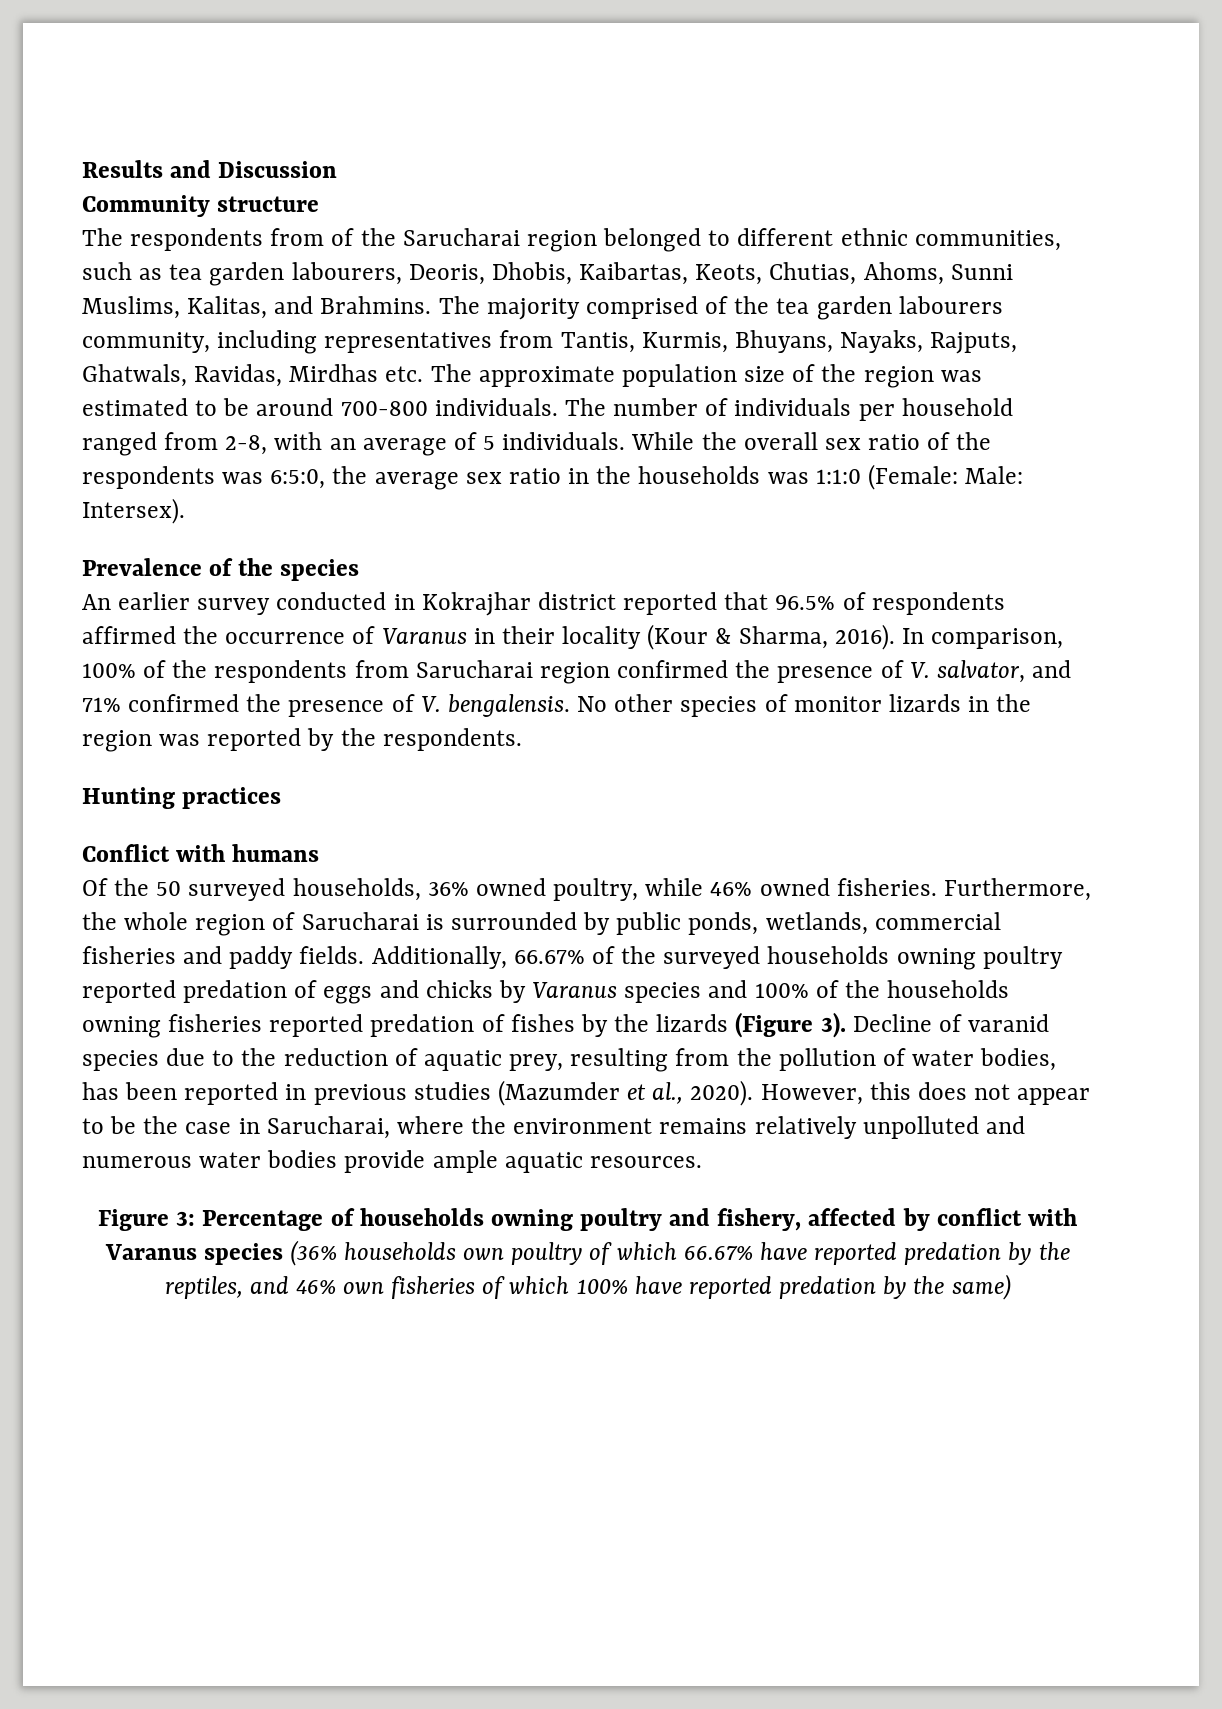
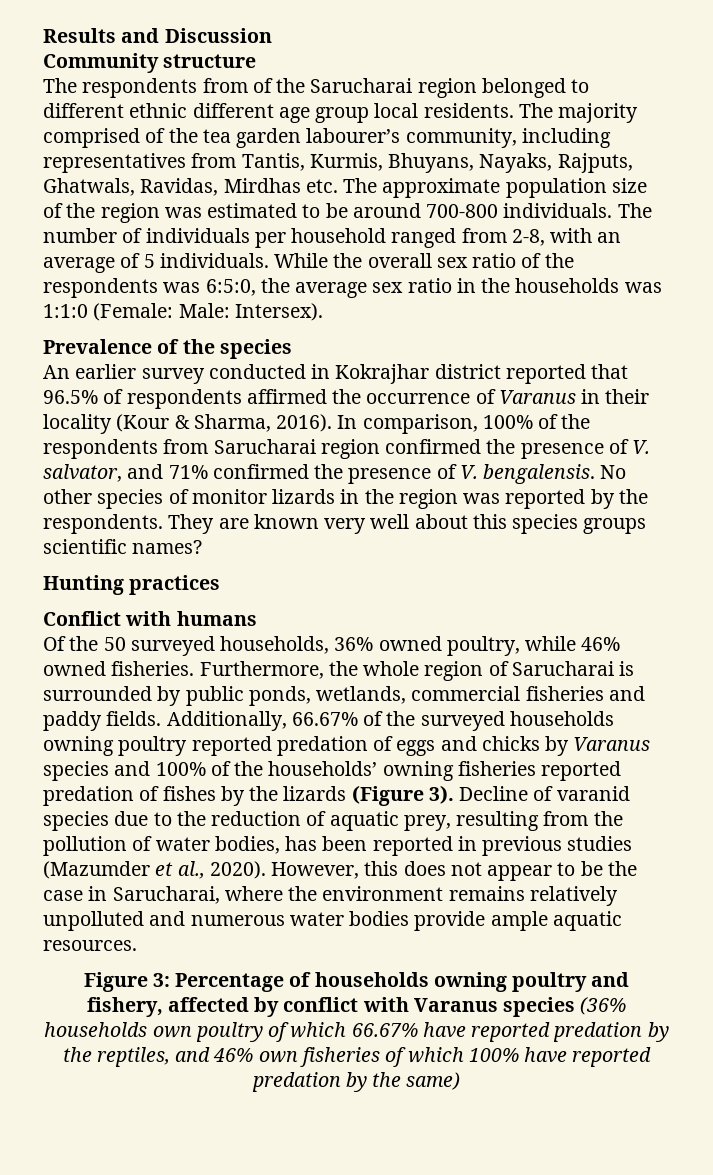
- The respondents from of the Sarucharai region belonged to different ethnic communities, such as tea garden labourers, Deoris, Dhobis, Kaibartas, Keots, Chutias, Ahoms, Sunni Muslims, Kalitas, and Brahmins.
+ The respondents from of the Sarucharai region belonged to different ethnic different age group local residents.
- The majority comprised of the tea garden labourers community, including representatives from Tantis, Kurmis, Bhuyans, Nayaks, Rajputs, Ghatwals, Ravidas, Mirdhas etc. The approximate population size of the region was estimated to be around 700-800 individuals.
+ The majority comprised of the tea garden labourer’s community, including representatives from Tantis, Kurmis, Bhuyans, Nayaks, Rajputs, Ghatwals, Ravidas, Mirdhas etc. The approximate population size of the region was estimated to be around 700-800 individuals.
+ They are known very well about this species groups scientific names?
- Additionally, 66.67% of the surveyed households owning poultry reported predation of eggs and chicks by Varanus species and 100% of the households owning fisheries reported predation of fishes by the lizards (Figure 3).
+ Additionally, 66.67% of the surveyed households owning poultry reported predation of eggs and chicks by Varanus species and 100% of the households’ owning fisheries reported predation of fishes by the lizards (Figure 3).

